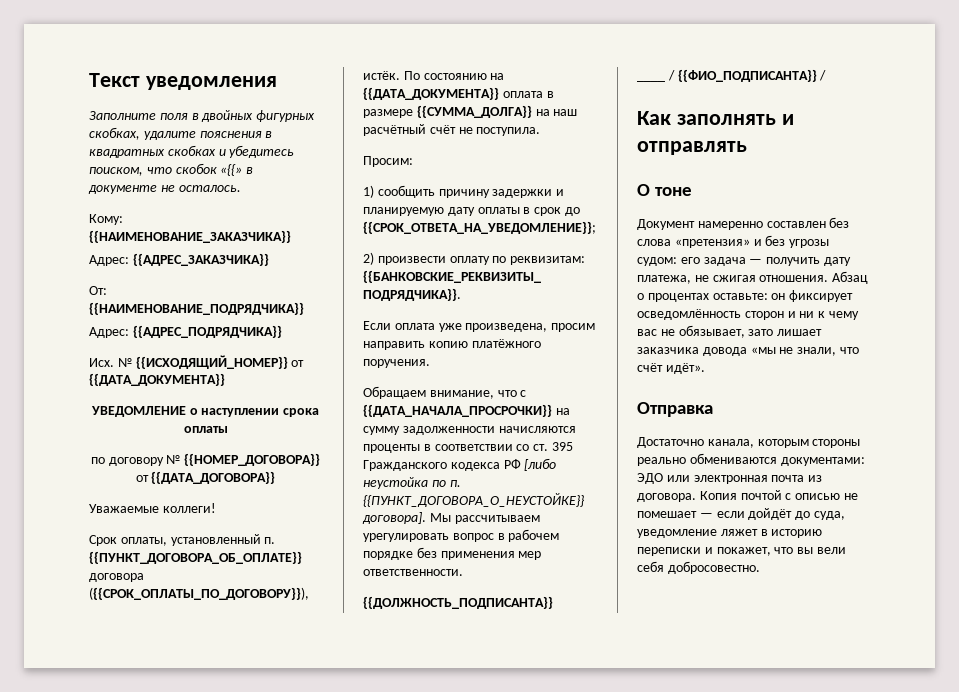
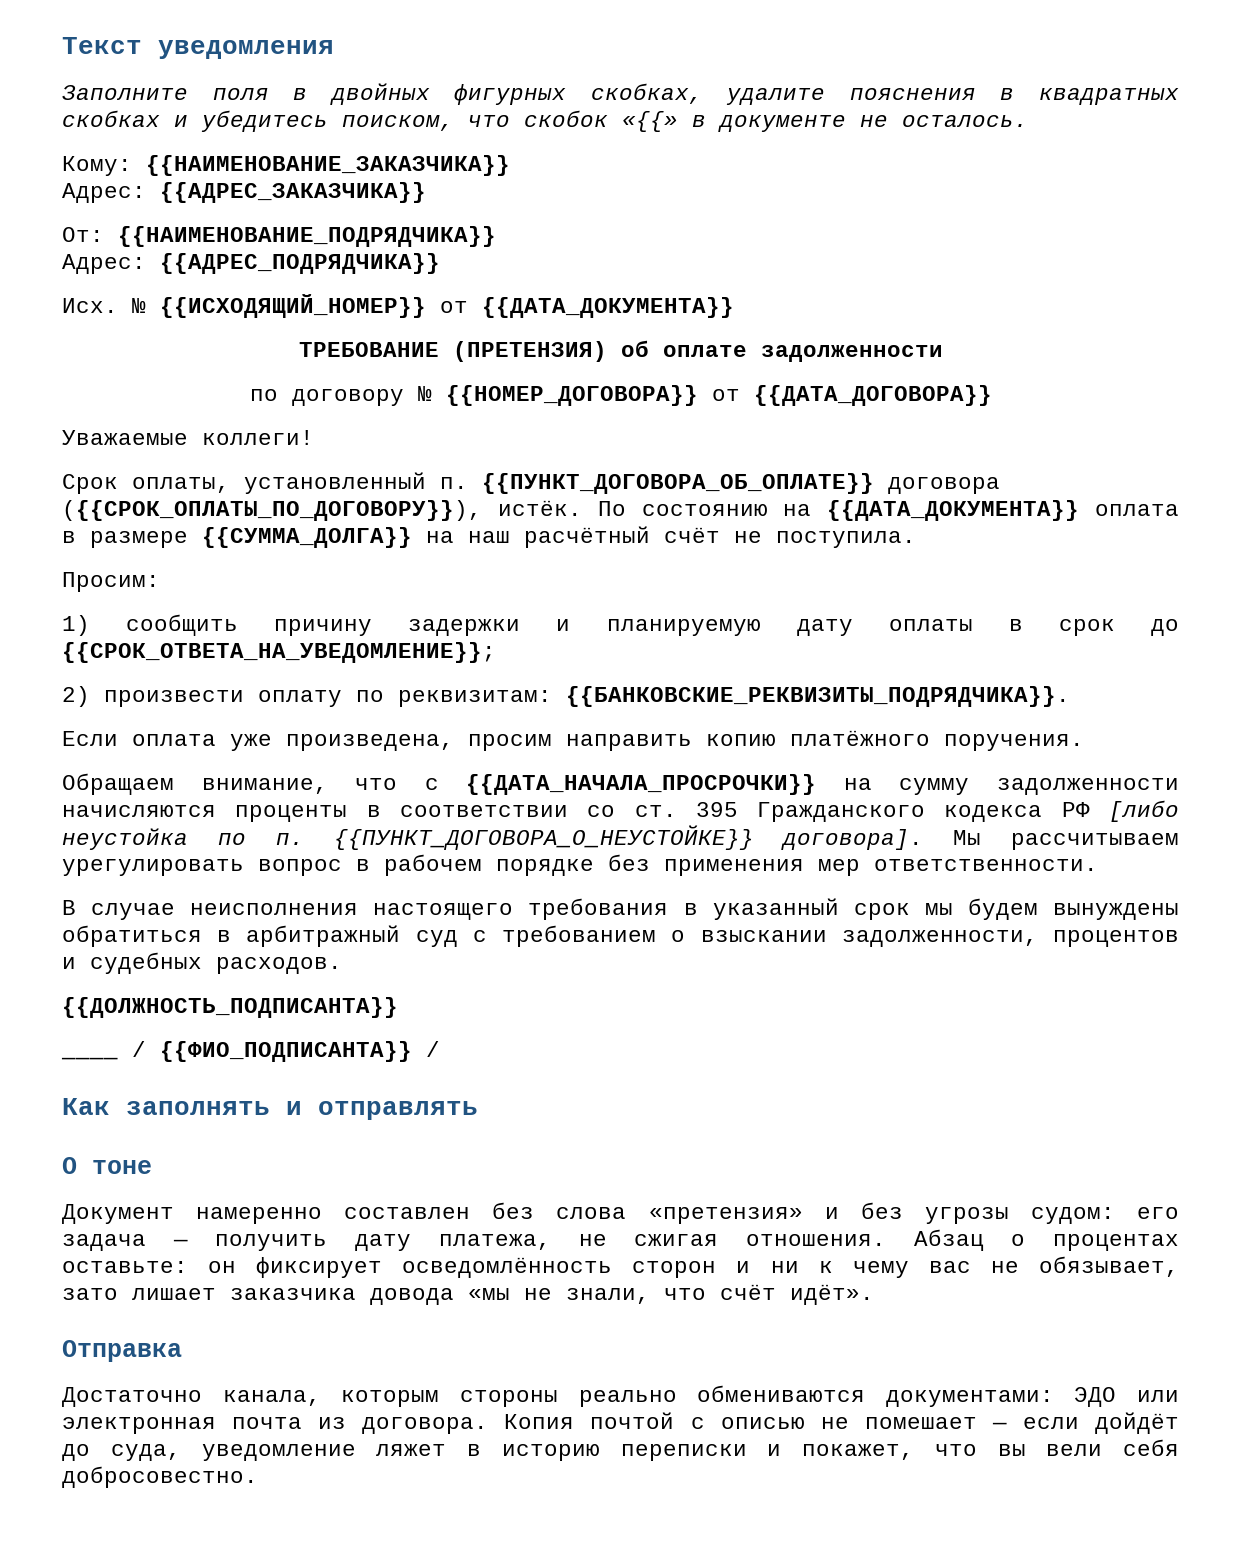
- УВЕДОМЛЕНИЕ о наступлении срока оплаты
+ ТРЕБОВАНИЕ (ПРЕТЕНЗИЯ) об оплате задолженности
+ В случае неисполнения настоящего требования в указанный срок мы будем вынуждены обратиться в арбитражный суд с требованием о взыскании задолженности, процентов и судебных расходов.

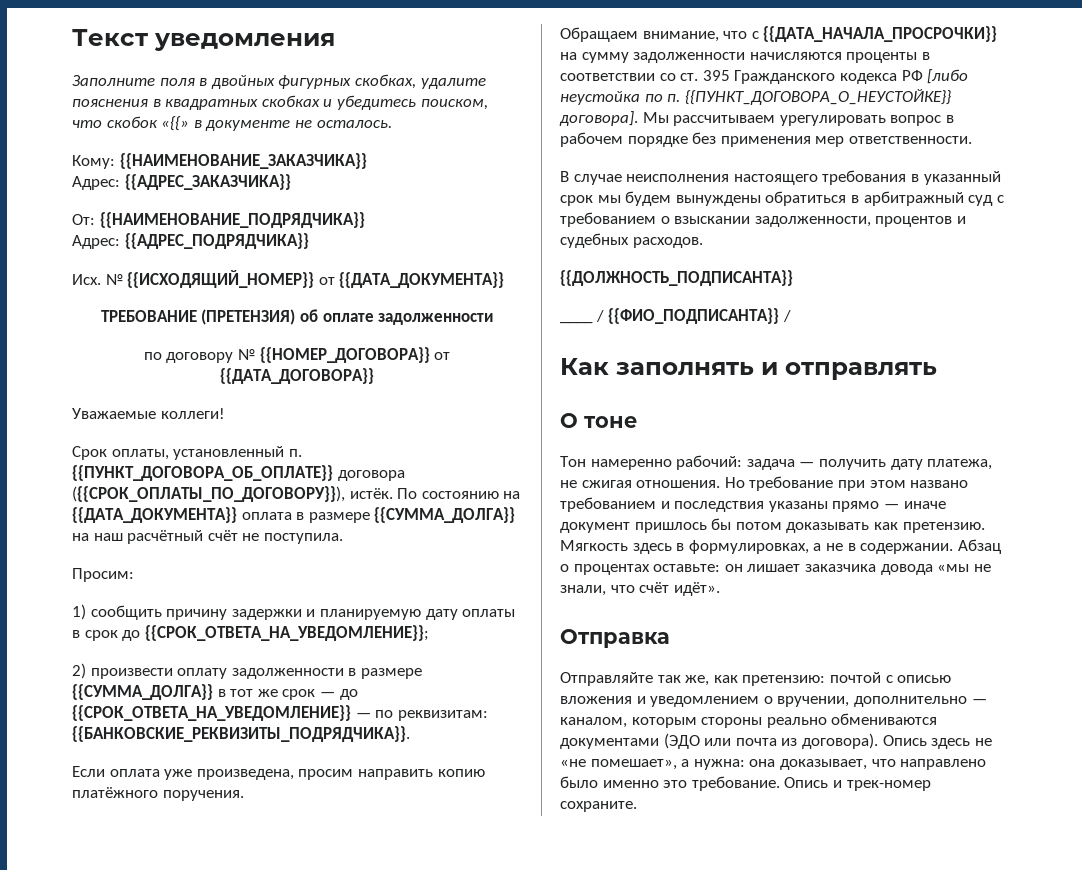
- 2) произвести оплату по реквизитам: {{БАНКОВСКИЕ_РЕКВИЗИТЫ_ПОДРЯДЧИКА}}.
+ 2) произвести оплату задолженности в размере {{СУММА_ДОЛГА}} в тот же срок — до {{СРОК_ОТВЕТА_НА_УВЕДОМЛЕНИЕ}} — по реквизитам: {{БАНКОВСКИЕ_РЕКВИЗИТЫ_ПОДРЯДЧИКА}}.
- Документ намеренно составлен без слова «претензия» и без угрозы судом: его задача — получить дату платежа, не сжигая отношения.
+ Тон намеренно рабочий: задача — получить дату платежа, не сжигая отношения.
+ Но требование при этом названо требованием и последствия указаны прямо — иначе документ пришлось бы потом доказывать как претензию. Мягкость здесь в формулировках, а не в содержании.
- Абзац о процентах оставьте: он фиксирует осведомлённость сторон и ни к чему вас не обязывает, зато лишает заказчика довода «мы не знали, что счёт идёт».
+ Абзац о процентах оставьте: он лишает заказчика довода «мы не знали, что счёт идёт».
- Достаточно канала, которым стороны реально обмениваются документами: ЭДО или электронная почта из договора. Копия почтой с описью не помешает — если дойдёт до суда, уведомление ляжет в историю переписки и покажет, что вы вели себя добросовестно.
+ Отправляйте так же, как претензию: почтой с описью вложения и уведомлением о вручении, дополнительно — каналом, которым стороны реально обмениваются документами (ЭДО или почта из договора). Опись здесь не «не помешает», а нужна: она доказывает, что направлено было именно это требование. Опись и трек-номер сохраните.

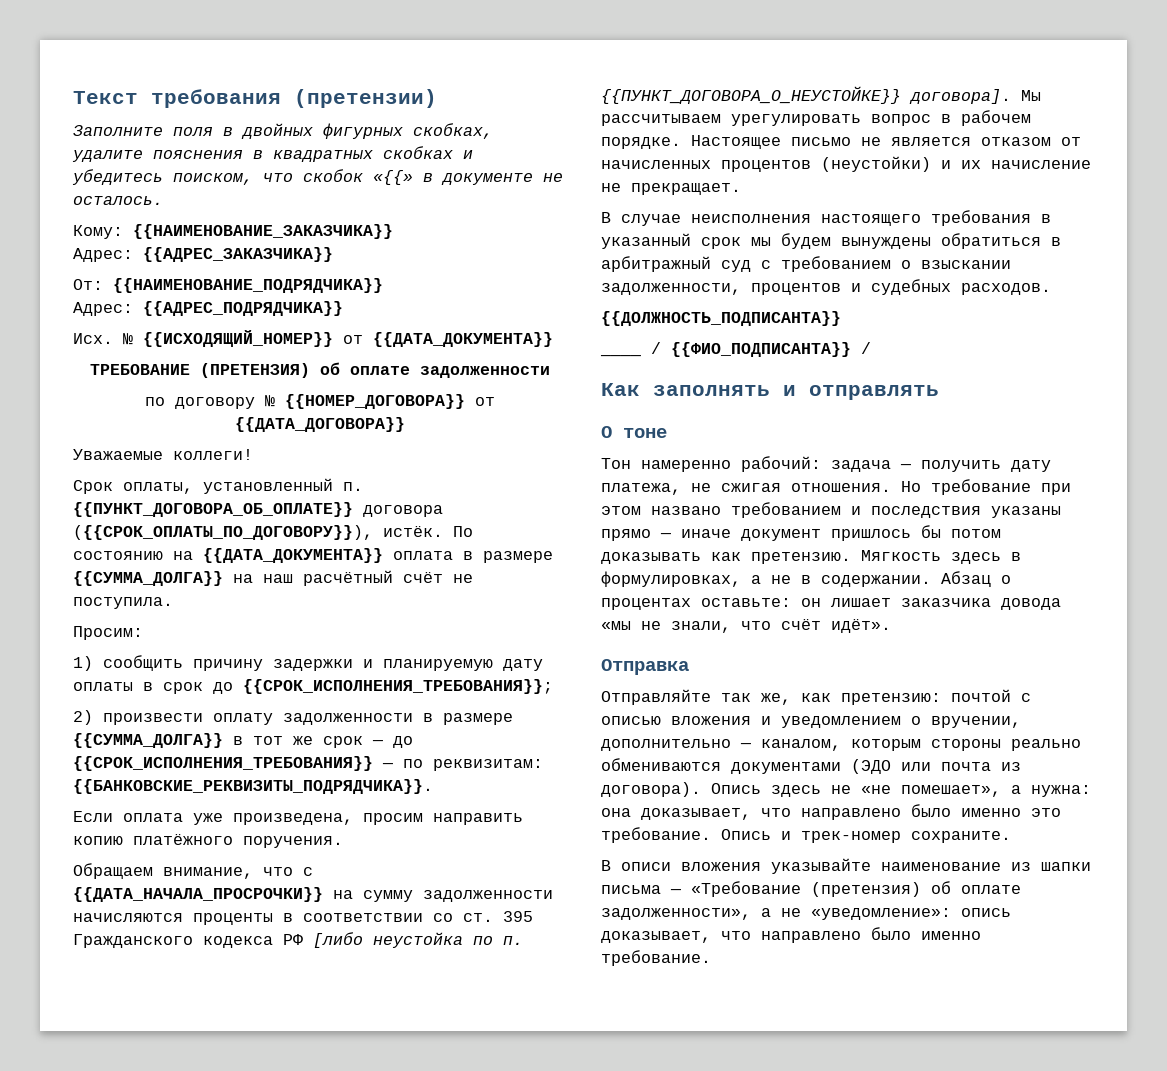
- Текст уведомления
+ Текст требования (претензии)
- 1) сообщить причину задержки и планируемую дату оплаты в срок до {{СРОК_ОТВЕТА_НА_УВЕДОМЛЕНИЕ}};
+ 1) сообщить причину задержки и планируемую дату оплаты в срок до {{СРОК_ИСПОЛНЕНИЯ_ТРЕБОВАНИЯ}};
- 2) произвести оплату задолженности в размере {{СУММА_ДОЛГА}} в тот же срок — до {{СРОК_ОТВЕТА_НА_УВЕДОМЛЕНИЕ}} — по реквизитам: {{БАНКОВСКИЕ_РЕКВИЗИТЫ_ПОДРЯДЧИКА}}.
+ 2) произвести оплату задолженности в размере {{СУММА_ДОЛГА}} в тот же срок — до {{СРОК_ИСПОЛНЕНИЯ_ТРЕБОВАНИЯ}} — по реквизитам: {{БАНКОВСКИЕ_РЕКВИЗИТЫ_ПОДРЯДЧИКА}}.
- Мы рассчитываем урегулировать вопрос в рабочем порядке без применения мер ответственности.
+ Мы рассчитываем урегулировать вопрос в рабочем порядке. Настоящее письмо не является отказом от начисленных процентов (неустойки) и их начисление не прекращает.
+ В описи вложения указывайте наименование из шапки письма — «Требование (претензия) об оплате задолженности», а не «уведомление»: опись доказывает, что направлено было именно требование.

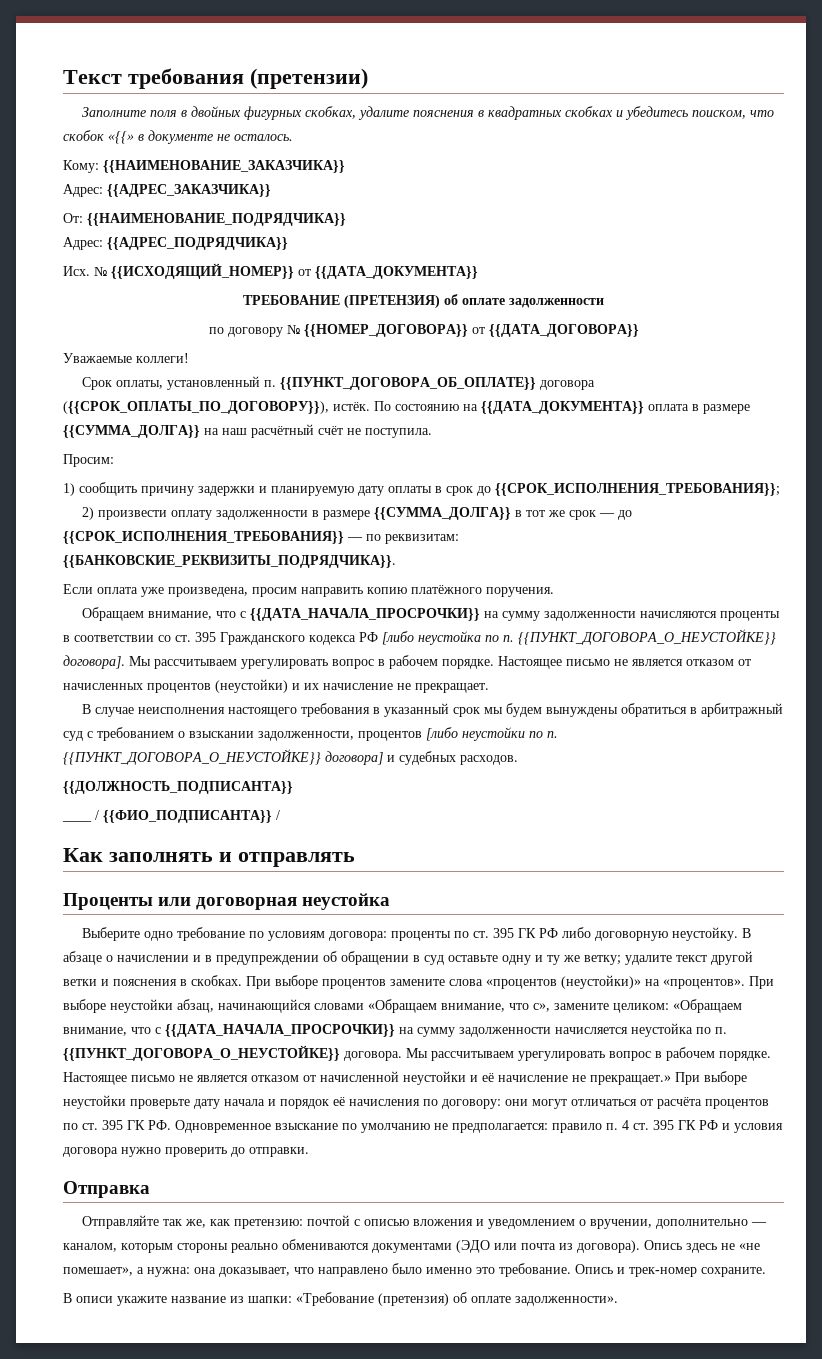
- В случае неисполнения настоящего требования в указанный срок мы будем вынуждены обратиться в арбитражный суд с требованием о взыскании задолженности, процентов и судебных расходов.
+ В случае неисполнения настоящего требования в указанный срок мы будем вынуждены обратиться в арбитражный суд с требованием о взыскании задолженности, процентов [либо неустойки по п. {{ПУНКТ_ДОГОВОРА_О_НЕУСТОЙКЕ}} договора] и судебных расходов.
- О тоне
- Тон намеренно рабочий: задача — получить дату платежа, не сжигая отношения. Но требование при этом названо требованием и последствия указаны прямо — иначе документ пришлось бы потом доказывать как претензию. Мягкость здесь в формулировках, а не в содержании. Абзац о процентах оставьте: он лишает заказчика довода «мы не знали, что счёт идёт».
+ Проценты или договорная неустойка
+ Выберите одно требование по условиям договора: проценты по ст. 395 ГК РФ либо договорную неустойку. В абзаце о начислении и в предупреждении об обращении в суд оставьте одну и ту же ветку; удалите текст другой ветки и пояснения в скобках. При выборе процентов замените слова «процентов (неустойки)» на «процентов». При выборе неустойки абзац, начинающийся словами «Обращаем внимание, что с», замените целиком: «Обращаем внимание, что с {{ДАТА_НАЧАЛА_ПРОСРОЧКИ}} на сумму задолженности начисляется неустойка по п. {{ПУНКТ_ДОГОВОРА_О_НЕУСТОЙКЕ}} договора. Мы рассчитываем урегулировать вопрос в рабочем порядке. Настоящее письмо не является отказом от начисленной неустойки и её начисление не прекращает.» При выборе неустойки проверьте дату начала и порядок её начисления по договору: они могут отличаться от расчёта процентов по ст. 395 ГК РФ. Одновременное взыскание по умолчанию не предполагается: правило п. 4 ст. 395 ГК РФ и условия договора нужно проверить до отправки.
- В описи вложения указывайте наименование из шапки письма — «Требование (претензия) об оплате задолженности», а не «уведомление»: опись доказывает, что направлено было именно требование.
+ В описи укажите название из шапки: «Требование (претензия) об оплате задолженности».

